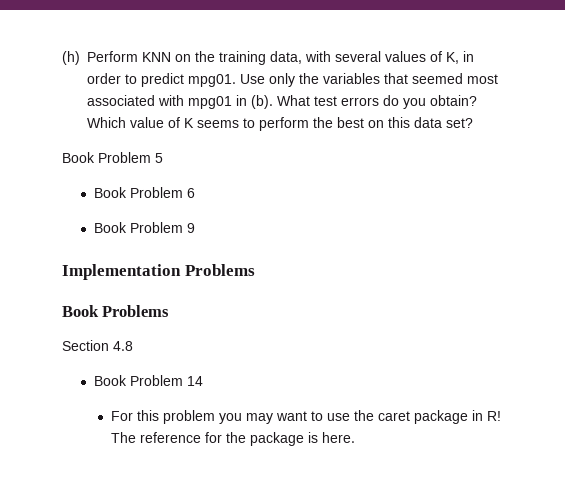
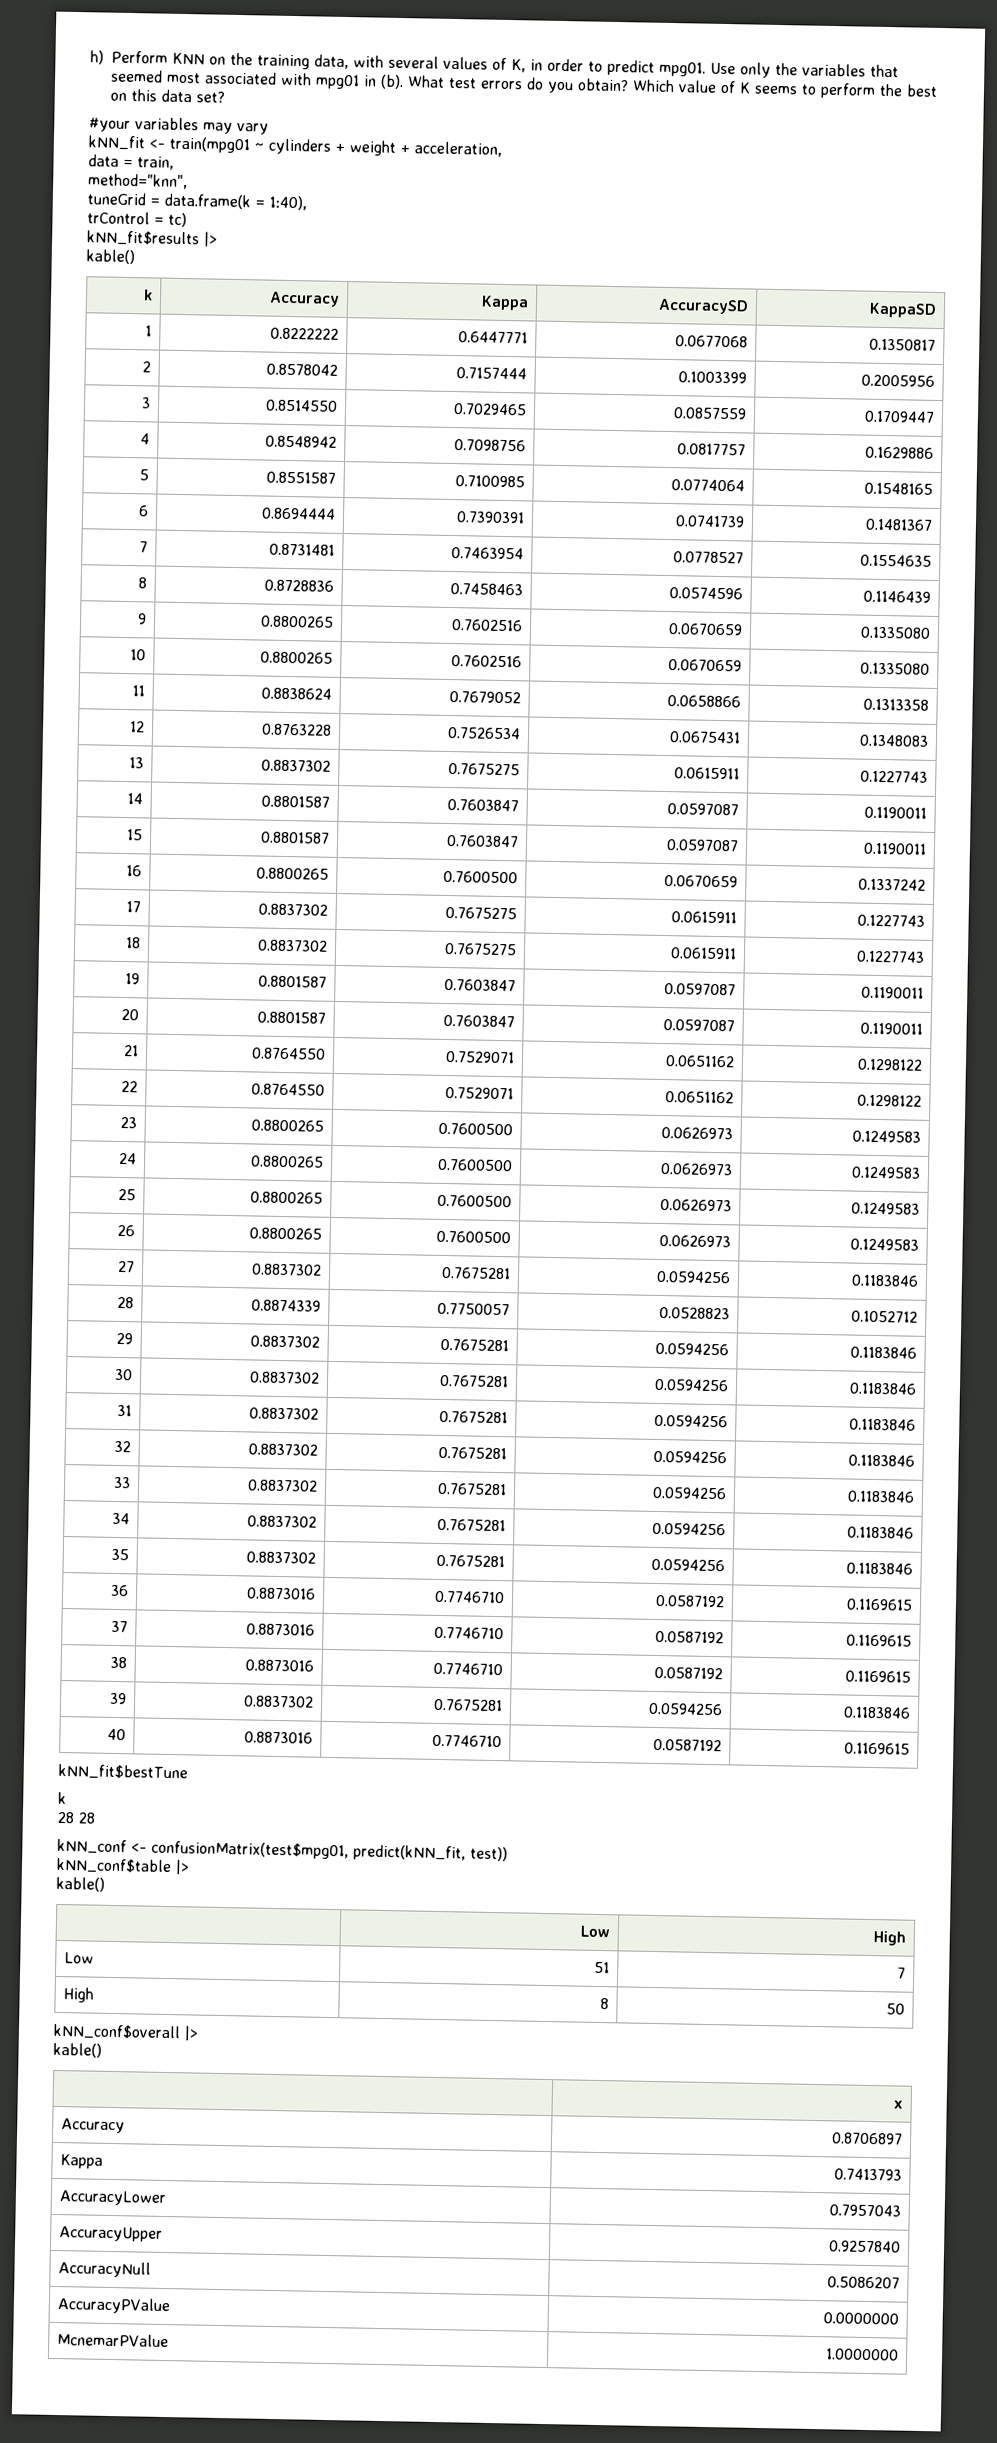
- (h) Perform KNN on the training data, with several values of K, in order to predict mpg01.
+ h) Perform KNN on the training data, with several values of K, in order to predict mpg01.
- Book Problem 5
- Book Problem 6
- Book Problem 9
- Implementation Problems
- Book Problems
- Section 4.8
- Book Problem 14
- For this problem you may want to use the caret package in R! The reference for the package is here.
+ #your variables may vary
+ kNN_fit <- train(mpg01 ~ cylinders + weight + acceleration,
+ data = train,
+ method="knn",
+ tuneGrid = data.frame(k = 1:40),
+ trControl = tc)
+ kNN_fit$results |>
+ kable()
+ k | Accuracy | Kappa | AccuracySD | KappaSD
+ 1 | 0.8222222 | 0.6447771 | 0.0677068 | 0.1350817
+ 2 | 0.8578042 | 0.7157444 | 0.1003399 | 0.2005956
+ 3 | 0.8514550 | 0.7029465 | 0.0857559 | 0.1709447
+ 4 | 0.8548942 | 0.7098756 | 0.0817757 | 0.1629886
+ 5 | 0.8551587 | 0.7100985 | 0.0774064 | 0.1548165
+ 6 | 0.8694444 | 0.7390391 | 0.0741739 | 0.1481367
+ 7 | 0.8731481 | 0.7463954 | 0.0778527 | 0.1554635
+ 8 | 0.8728836 | 0.7458463 | 0.0574596 | 0.1146439
+ 9 | 0.8800265 | 0.7602516 | 0.0670659 | 0.1335080
+ 10 | 0.8800265 | 0.7602516 | 0.0670659 | 0.1335080
+ 11 | 0.8838624 | 0.7679052 | 0.0658866 | 0.1313358
+ 12 | 0.8763228 | 0.7526534 | 0.0675431 | 0.1348083
+ 13 | 0.8837302 | 0.7675275 | 0.0615911 | 0.1227743
+ 14 | 0.8801587 | 0.7603847 | 0.0597087 | 0.1190011
+ 15 | 0.8801587 | 0.7603847 | 0.0597087 | 0.1190011
+ 16 | 0.8800265 | 0.7600500 | 0.0670659 | 0.1337242
+ 17 | 0.8837302 | 0.7675275 | 0.0615911 | 0.1227743
+ 18 | 0.8837302 | 0.7675275 | 0.0615911 | 0.1227743
+ 19 | 0.8801587 | 0.7603847 | 0.0597087 | 0.1190011
+ 20 | 0.8801587 | 0.7603847 | 0.0597087 | 0.1190011
+ 21 | 0.8764550 | 0.7529071 | 0.0651162 | 0.1298122
+ 22 | 0.8764550 | 0.7529071 | 0.0651162 | 0.1298122
+ 23 | 0.8800265 | 0.7600500 | 0.0626973 | 0.1249583
+ 24 | 0.8800265 | 0.7600500 | 0.0626973 | 0.1249583
+ 25 | 0.8800265 | 0.7600500 | 0.0626973 | 0.1249583
+ 26 | 0.8800265 | 0.7600500 | 0.0626973 | 0.1249583
+ 27 | 0.8837302 | 0.7675281 | 0.0594256 | 0.1183846
+ 28 | 0.8874339 | 0.7750057 | 0.0528823 | 0.1052712
+ 29 | 0.8837302 | 0.7675281 | 0.0594256 | 0.1183846
+ 30 | 0.8837302 | 0.7675281 | 0.0594256 | 0.1183846
+ 31 | 0.8837302 | 0.7675281 | 0.0594256 | 0.1183846
+ 32 | 0.8837302 | 0.7675281 | 0.0594256 | 0.1183846
+ 33 | 0.8837302 | 0.7675281 | 0.0594256 | 0.1183846
+ 34 | 0.8837302 | 0.7675281 | 0.0594256 | 0.1183846
+ 35 | 0.8837302 | 0.7675281 | 0.0594256 | 0.1183846
+ 36 | 0.8873016 | 0.7746710 | 0.0587192 | 0.1169615
+ 37 | 0.8873016 | 0.7746710 | 0.0587192 | 0.1169615
+ 38 | 0.8873016 | 0.7746710 | 0.0587192 | 0.1169615
+ 39 | 0.8837302 | 0.7675281 | 0.0594256 | 0.1183846
+ 40 | 0.8873016 | 0.7746710 | 0.0587192 | 0.1169615
+ kNN_fit$bestTune
+ k
+ 28 28
+ kNN_conf <- confusionMatrix(test$mpg01, predict(kNN_fit, test))
+ kNN_conf$table |>
+ kable()
+ | Low | High
+ Low | 51 | 7
+ High | 8 | 50
+ kNN_conf$overall |>
+ kable()
+ | x
+ Accuracy | 0.8706897
+ Kappa | 0.7413793
+ AccuracyLower | 0.7957043
+ AccuracyUpper | 0.9257840
+ AccuracyNull | 0.5086207
+ AccuracyPValue | 0.0000000
+ McnemarPValue | 1.0000000

